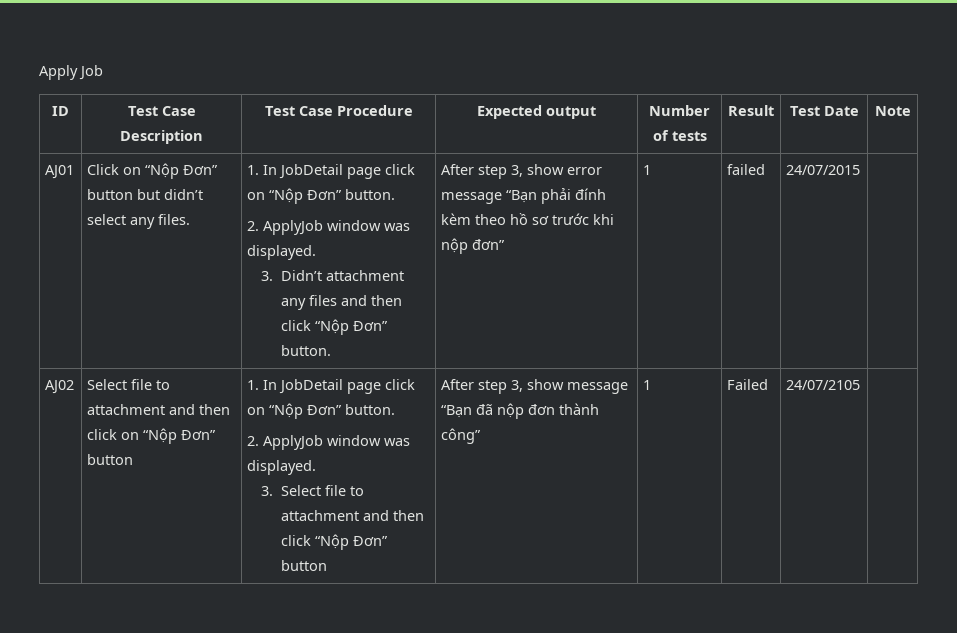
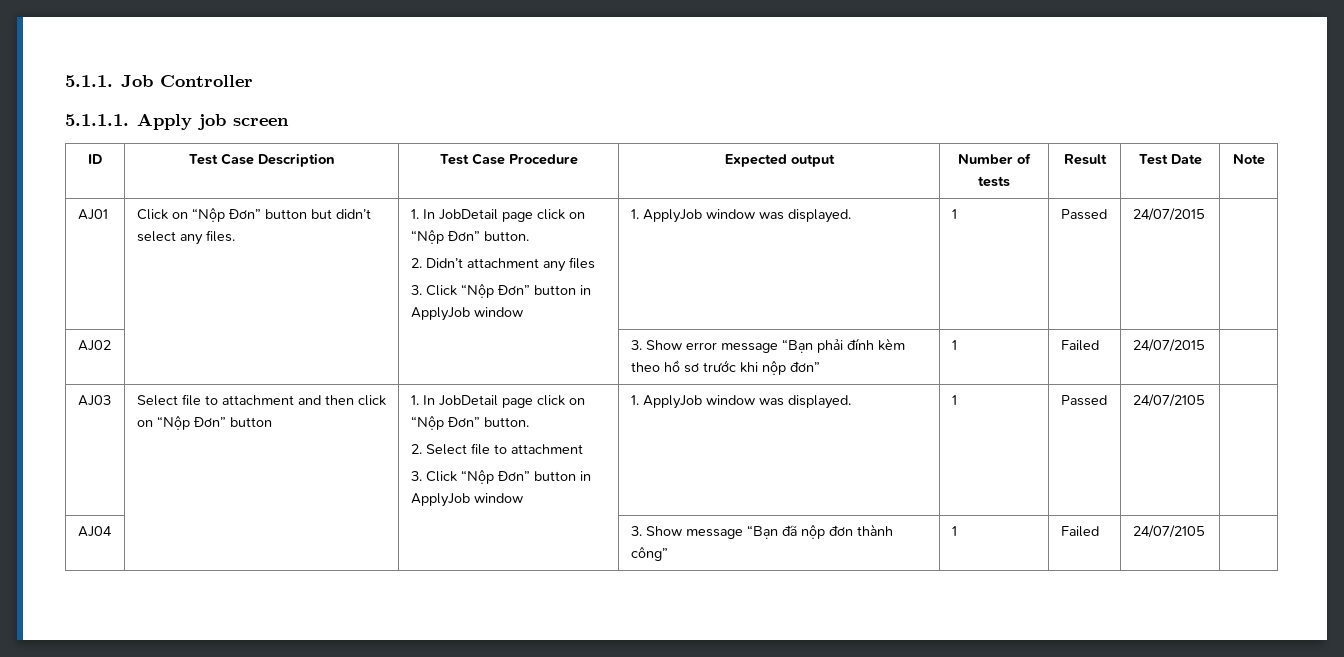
- Apply Job
+ 5.1.1. Job Controller
+ 5.1.1.1. Apply job screen
  Click on “Nộp Đơn” button but didn’t select any files. | 1. In JobDetail page click on “Nộp Đơn” button.
- 2. ApplyJob window was displayed.
- 3. Didn’t attachment any files and then click “Nộp Đơn” button. | After step 3, show error message “Bạn phải đính kèm theo hồ sơ trước khi nộp đơn” | 1 | failed | 24/07/2015 |
- AJ02
+ 2. Didn’t attachment any files
+ 3. Click “Nộp Đơn” button in ApplyJob window | 1. ApplyJob window was displayed. | 1 | Passed | 24/07/2015 |
+ AJ02 | | | 3. Show error message “Bạn phải đính kèm theo hồ sơ trước khi nộp đơn” | 1 | Failed | 24/07/2015 |
+ AJ03
  Select file to attachment and then click on “Nộp Đơn” button | 1. In JobDetail page click on “Nộp Đơn” button.
- 2. ApplyJob window was displayed.
- 3. Select file to attachment and then click “Nộp Đơn” button | After step 3, show message “Bạn đã nộp đơn thành công” | 1 | Failed | 24/07/2105
+ 2. Select file to attachment
+ 3. Click “Nộp Đơn” button in ApplyJob window | 1. ApplyJob window was displayed. | 1 | Passed | 24/07/2105 |
+ AJ04 | | | 3. Show message “Bạn đã nộp đơn thành công” | 1 | Failed | 24/07/2105 |

